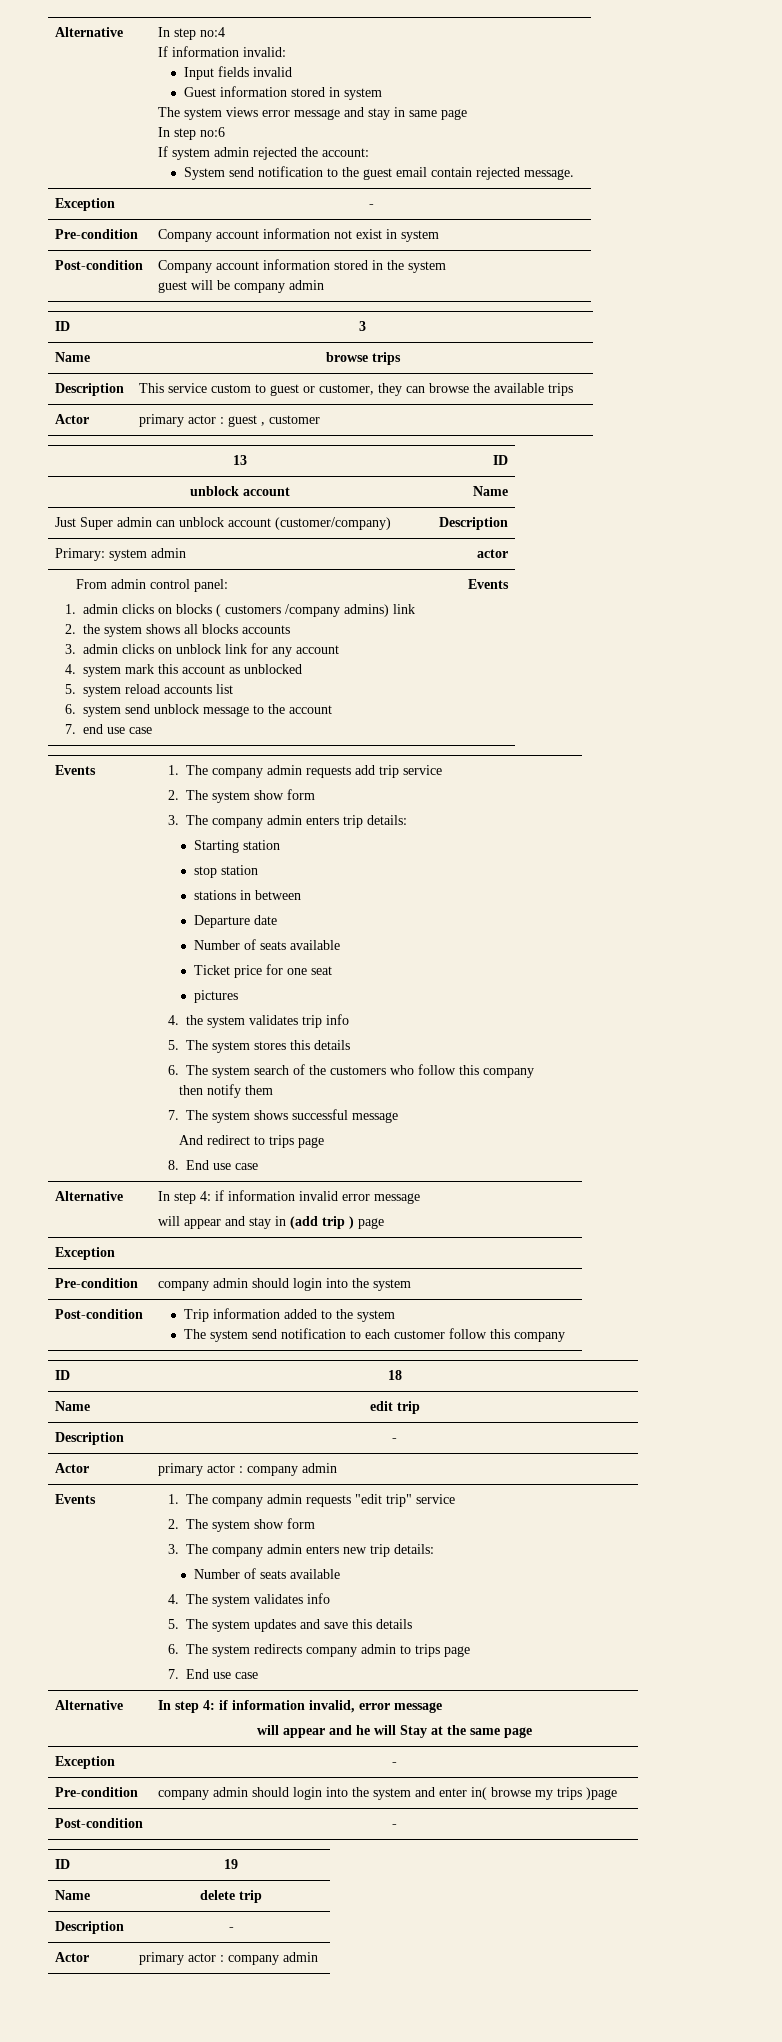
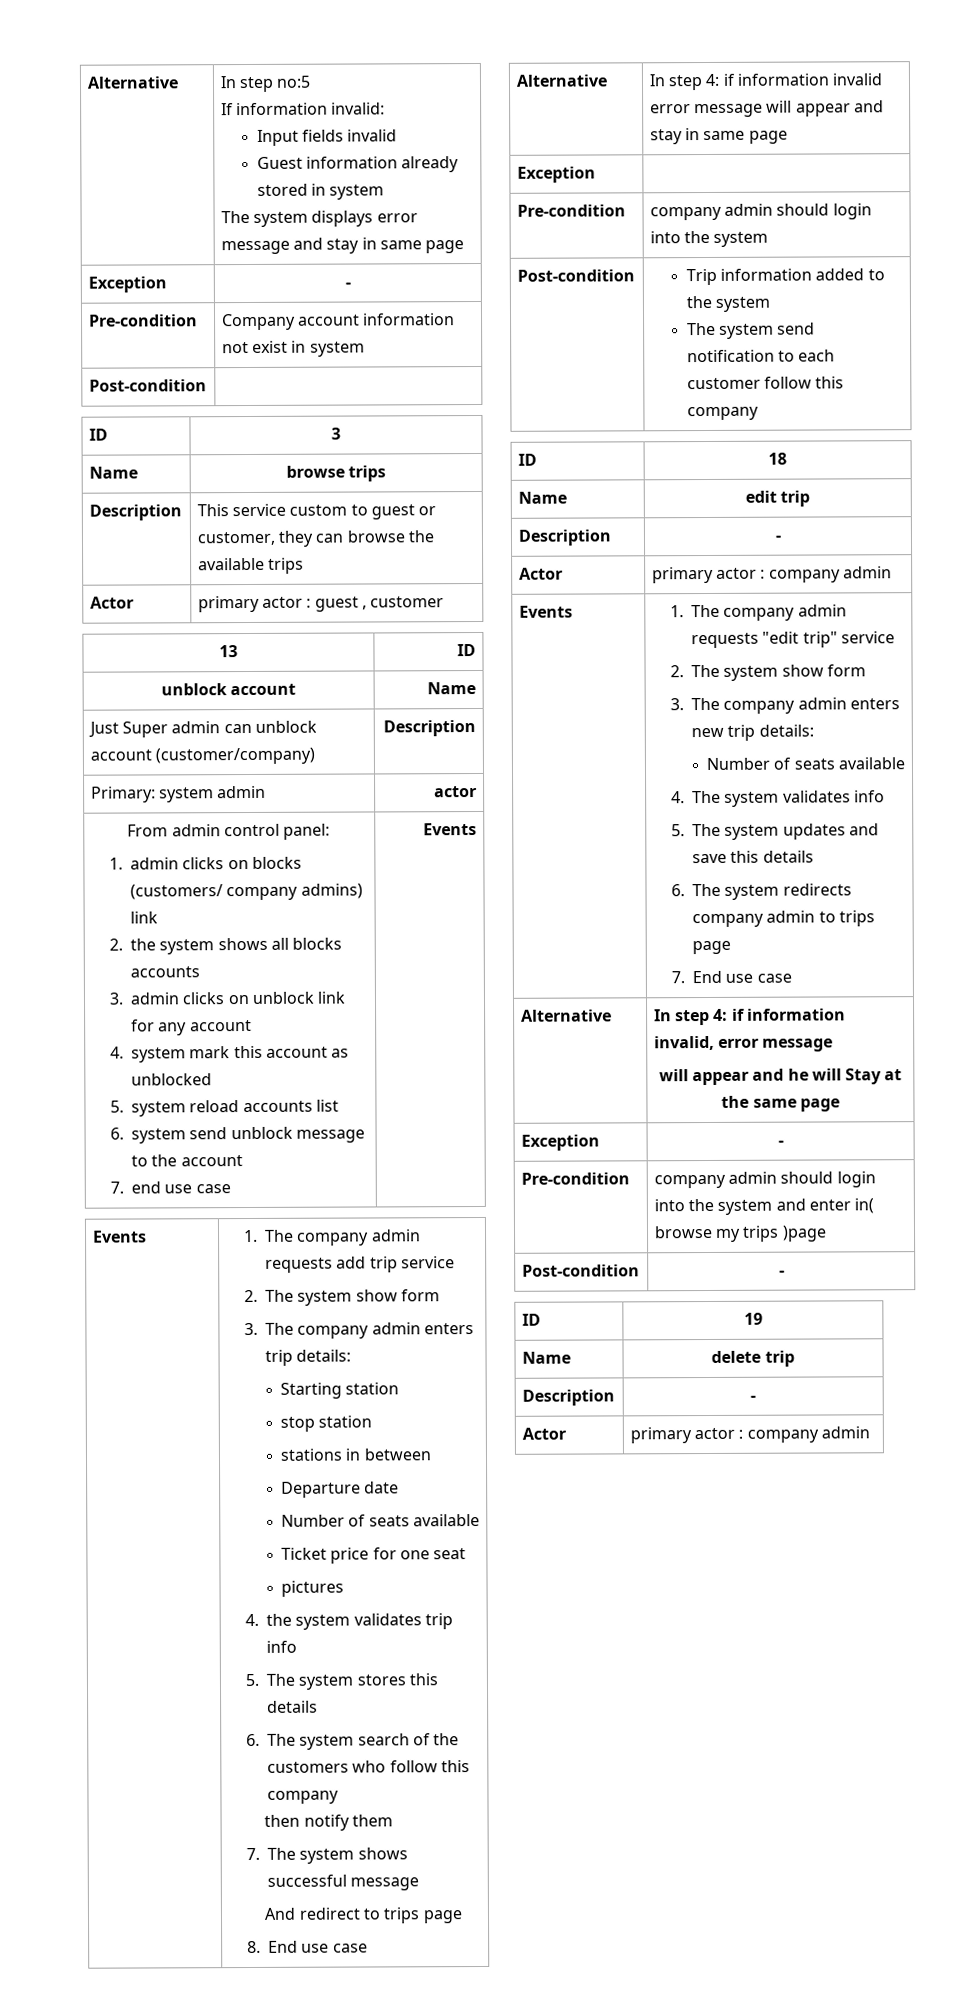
- Alternative | In step no:4
+ Alternative | In step no:5
- Guest information stored in system
+ Guest information already stored in system
- The system views error message and stay in same page
+ The system displays error message and stay in same page
- In step no:6
- If system admin rejected the account:
- System send notification to the guest email contain rejected message.
  Pre-condition | Company account information not exist in system
- Post-condition | Company account information stored in the system
- guest will be company admin
+ Post-condition |
- 1. admin clicks on blocks ( customers /company admins) link
+ 1. admin clicks on blocks (customers/ company admins) link
- Alternative | In step 4: if information invalid error message
- will appear and stay in (add trip ) page
+ Alternative | In step 4: if information invalid error message will appear and stay in same page

